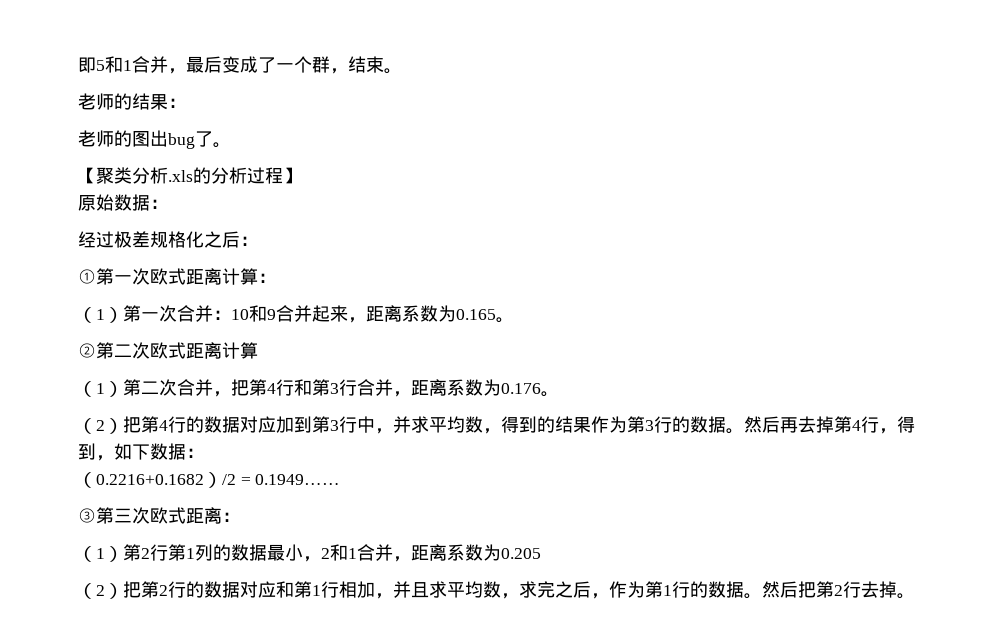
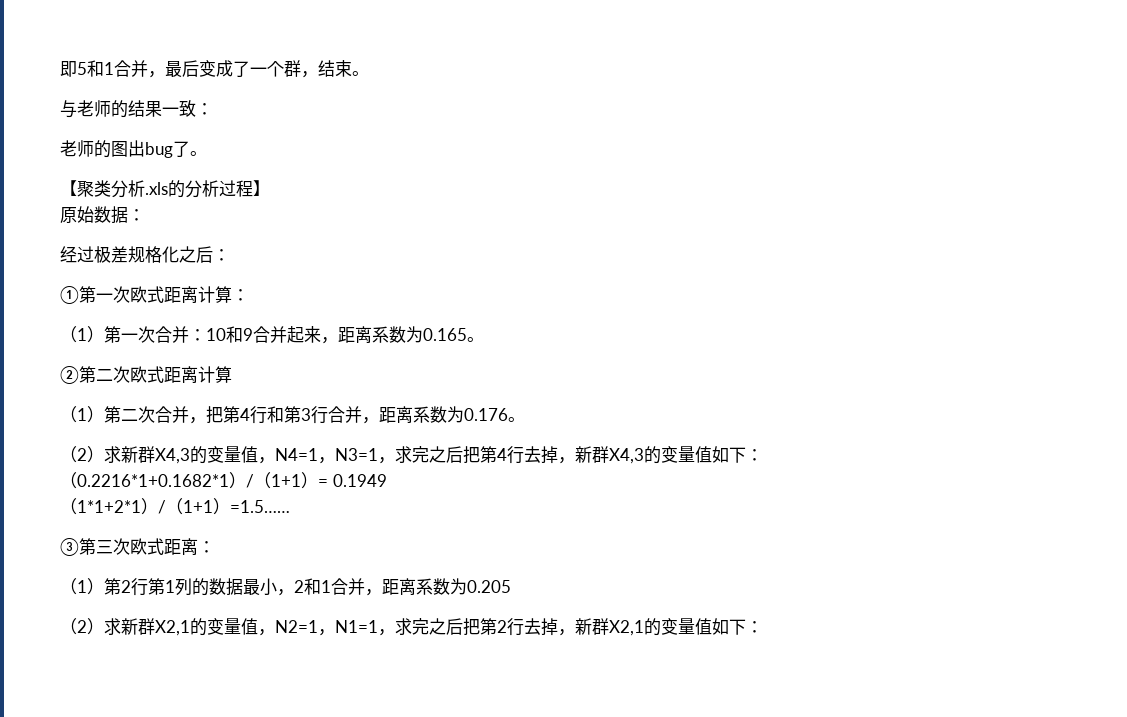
- 老师的结果：
+ 与老师的结果一致：
- （2）把第4行的数据对应加到第3行中，并求平均数，得到的结果作为第3行的数据。然后再去掉第4行，得到，如下数据：
- （0.2216+0.1682）/2 = 0.1949……
+ （2）求新群X4,3的变量值，N4=1，N3=1，求完之后把第4行去掉，新群X4,3的变量值如下：
+ （0.2216*1+0.1682*1）/（1+1）= 0.1949
+ （1*1+2*1）/（1+1）=1.5……
- （2）把第2行的数据对应和第1行相加，并且求平均数，求完之后，作为第1行的数据。然后把第2行去掉。
+ （2）求新群X2,1的变量值，N2=1，N1=1，求完之后把第2行去掉，新群X2,1的变量值如下：

